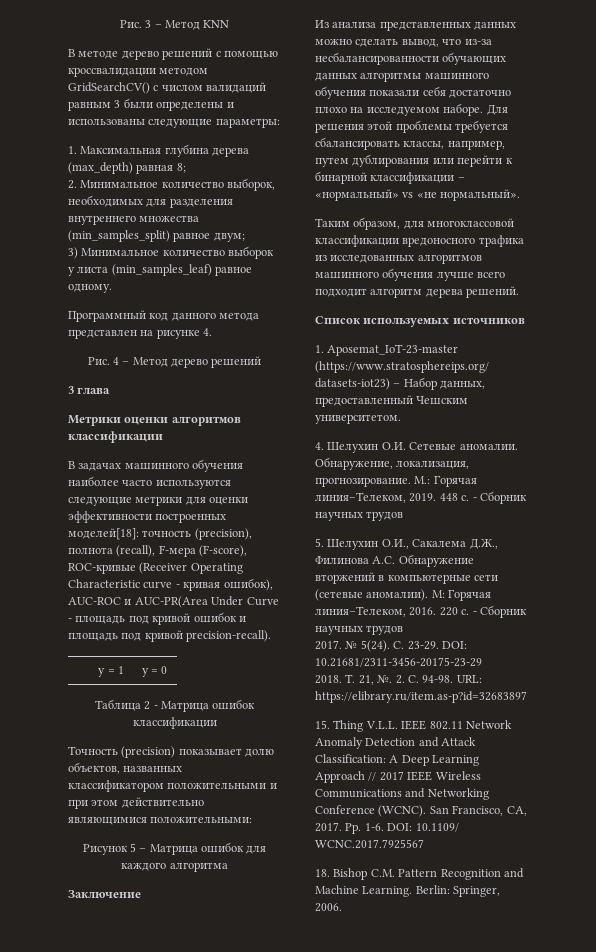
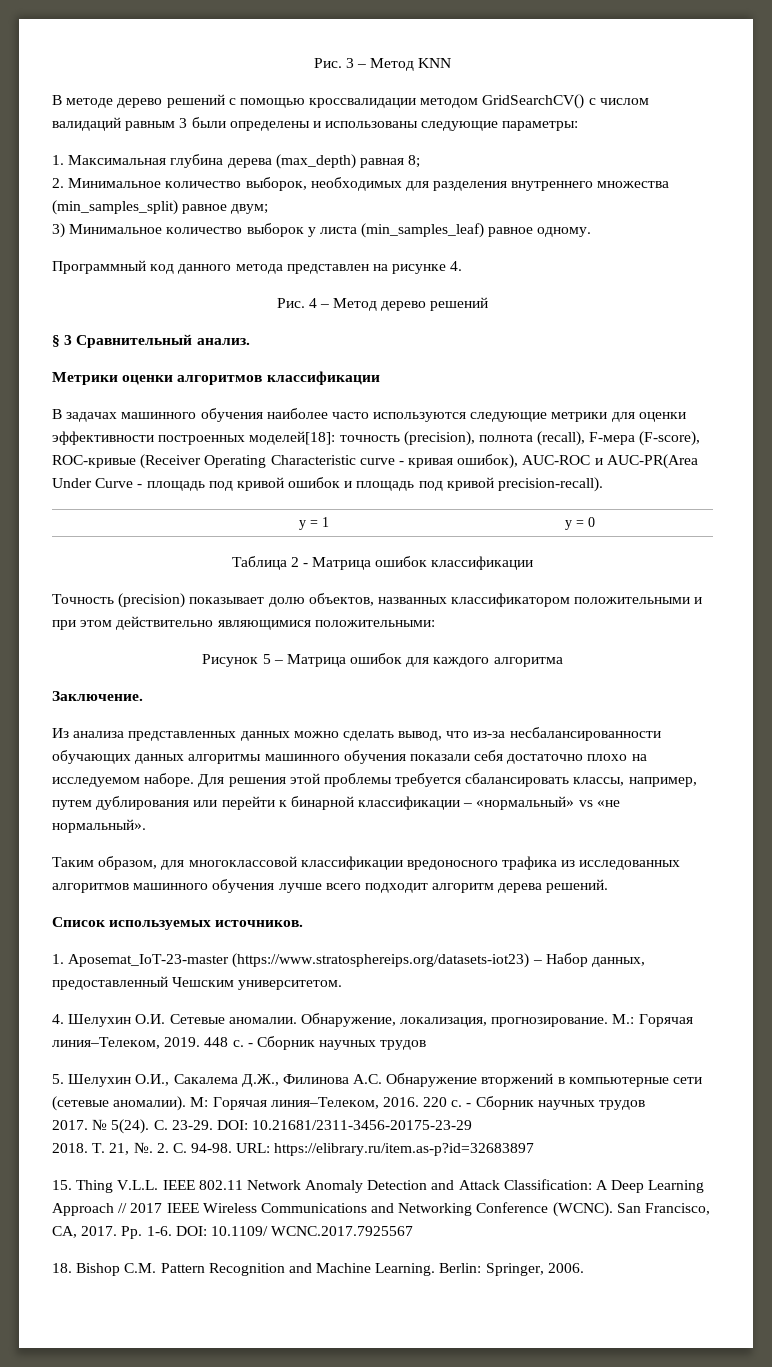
- 3 глава
+ § 3 Сравнительный анализ.
- Заключение
+ Заключение.
- Список используемых источников
+ Список используемых источников.

